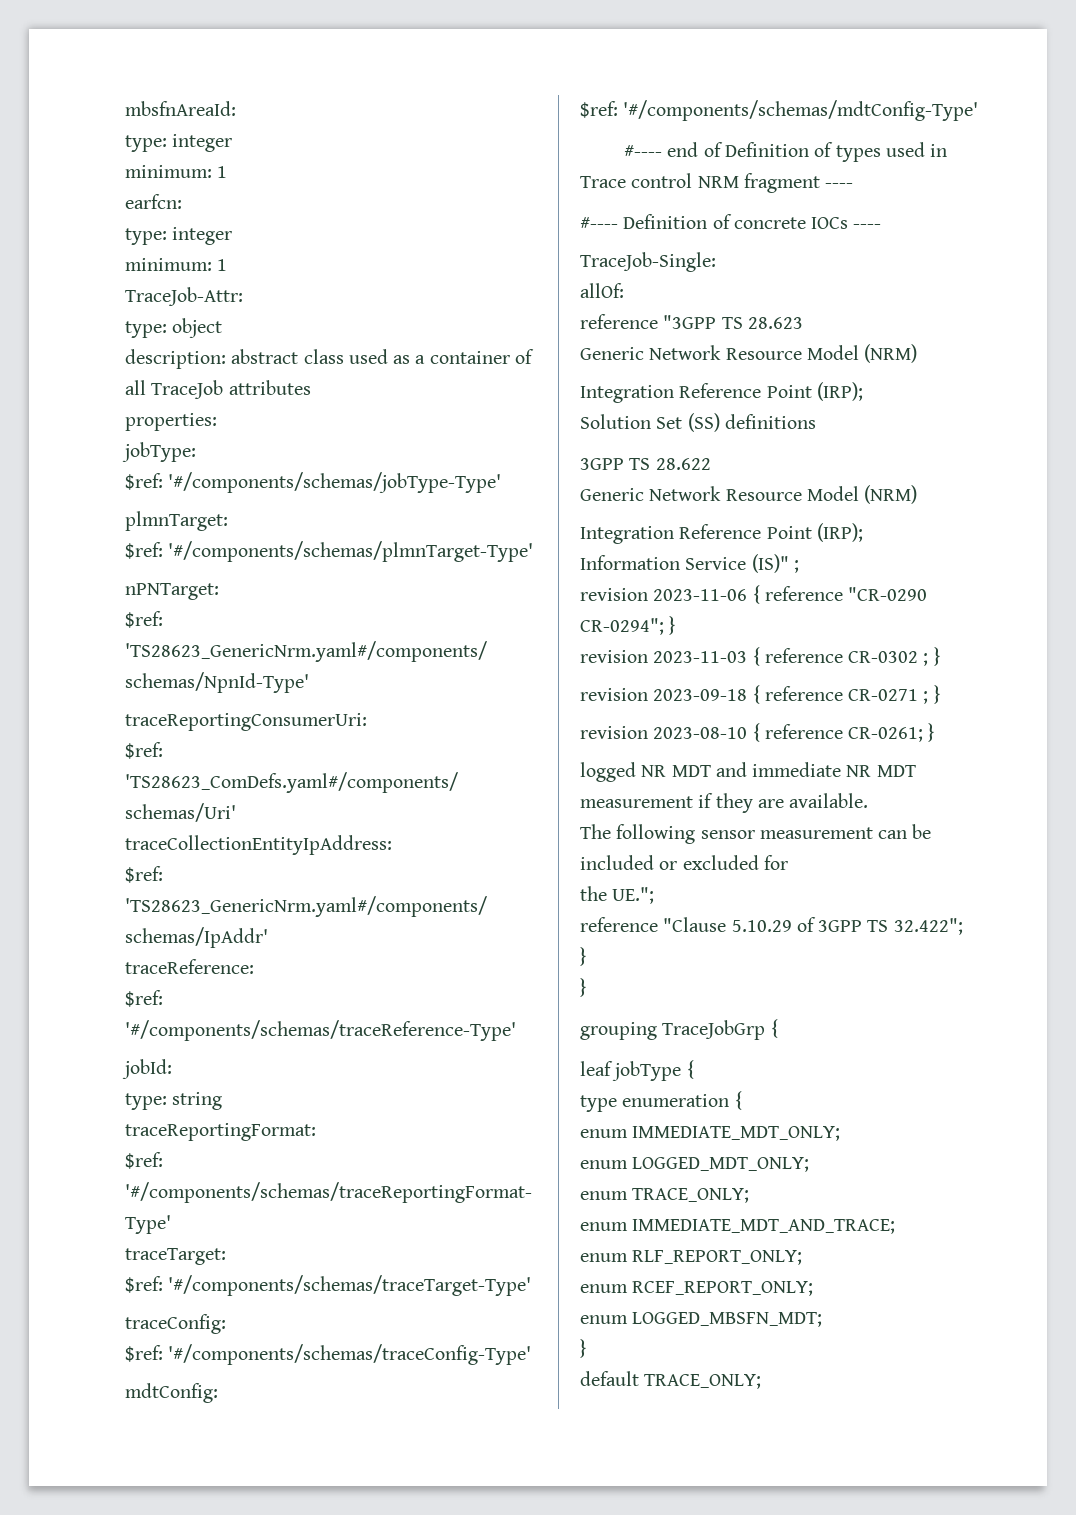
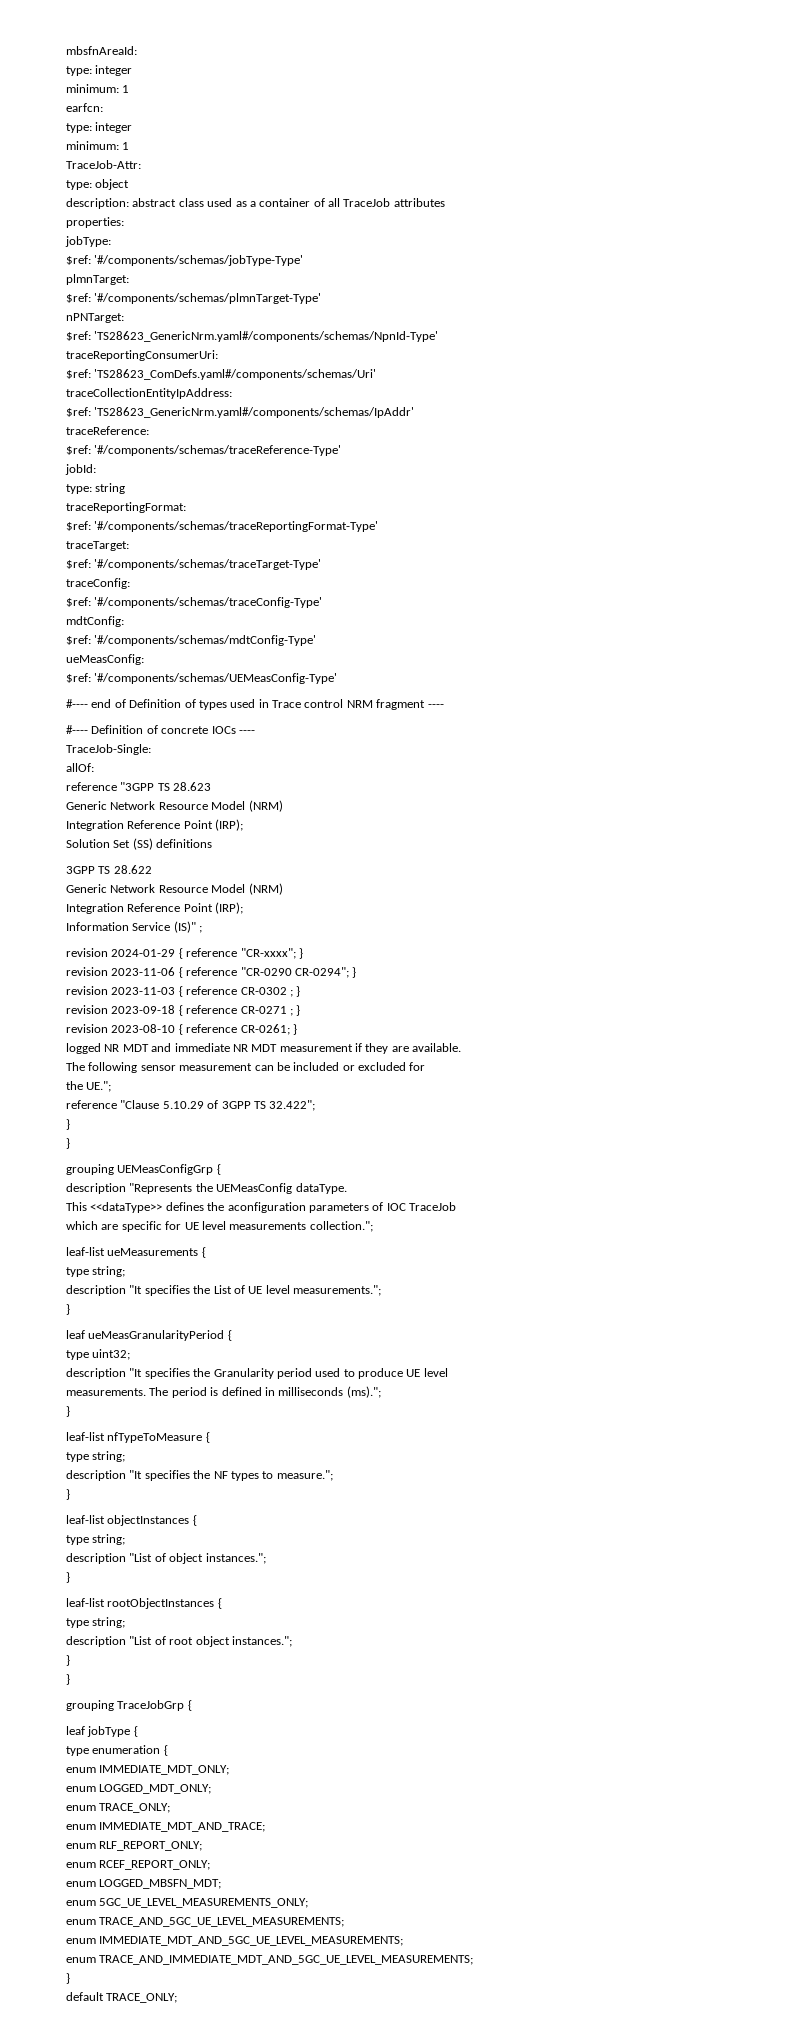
+ ueMeasConfig:
+ $ref: '#/components/schemas/UEMeasConfig-Type'
+ revision 2024-01-29 { reference "CR-xxxx"; }
+ grouping UEMeasConfigGrp {
+ description "Represents the UEMeasConfig dataType.
+ This <<dataType>> defines the aconfiguration parameters of IOC TraceJob
+ which are specific for UE level measurements collection.";
+ leaf-list ueMeasurements {
+ type string;
+ description "It specifies the List of UE level measurements.";
+ }
+ leaf ueMeasGranularityPeriod {
+ type uint32;
+ description "It specifies the Granularity period used to produce UE level
+ measurements. The period is defined in milliseconds (ms).";
+ }
+ leaf-list nfTypeToMeasure {
+ type string;
+ description "It specifies the NF types to measure.";
+ }
+ leaf-list objectInstances {
+ type string;
+ description "List of object instances.";
+ }
+ leaf-list rootObjectInstances {
+ type string;
+ description "List of root object instances.";
+ }
+ }
+ enum 5GC_UE_LEVEL_MEASUREMENTS_ONLY;
+ enum TRACE_AND_5GC_UE_LEVEL_MEASUREMENTS;
+ enum IMMEDIATE_MDT_AND_5GC_UE_LEVEL_MEASUREMENTS;
+ enum TRACE_AND_IMMEDIATE_MDT_AND_5GC_UE_LEVEL_MEASUREMENTS;

